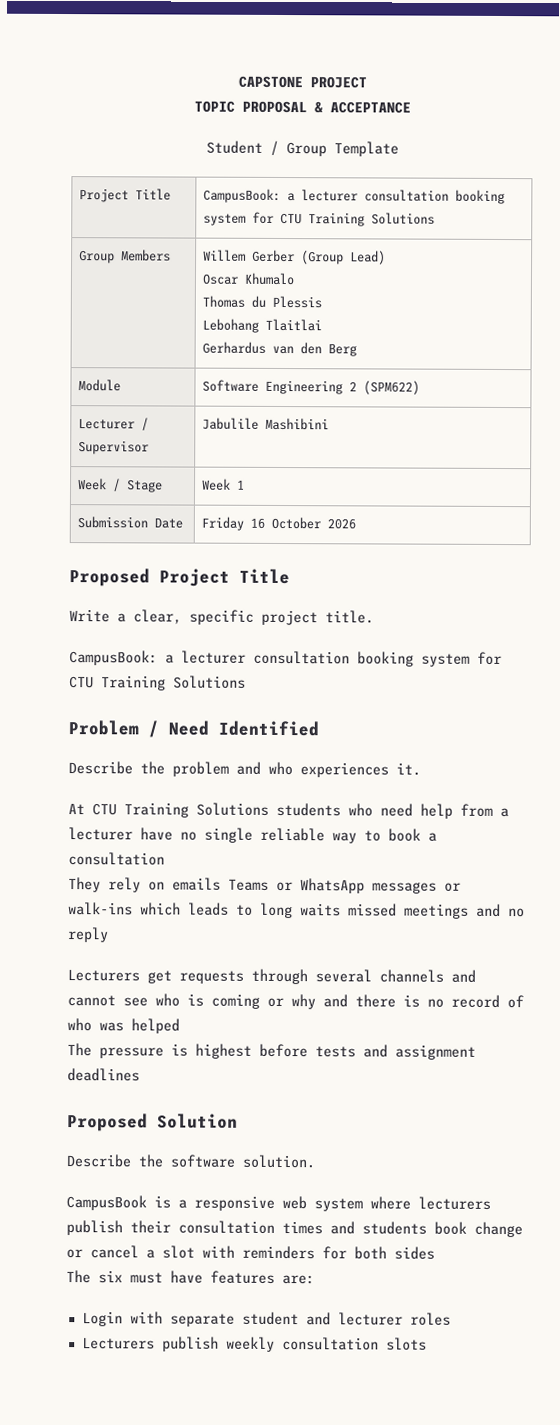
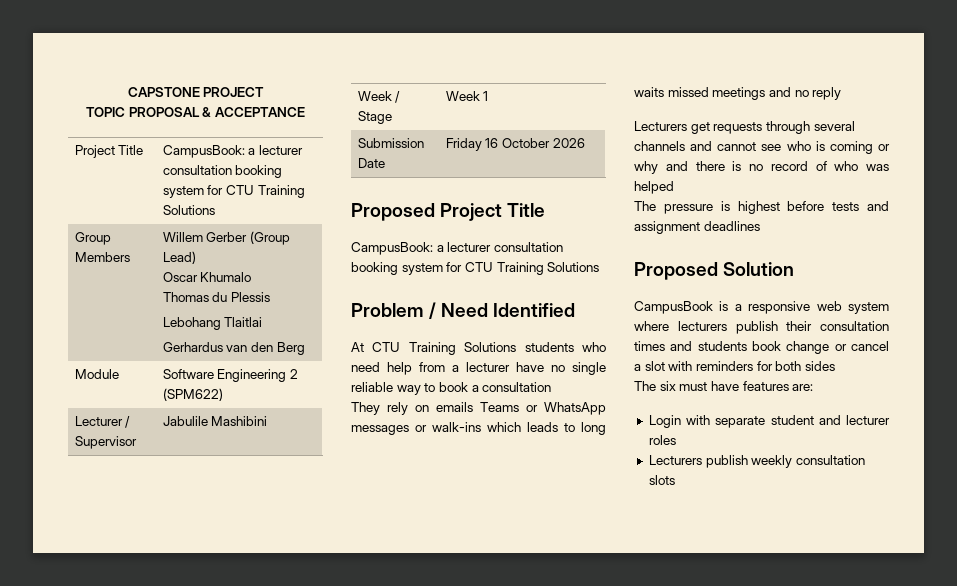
- Student / Group Template
- Write a clear, specific project title.
- Describe the problem and who experiences it.
- Describe the software solution.

